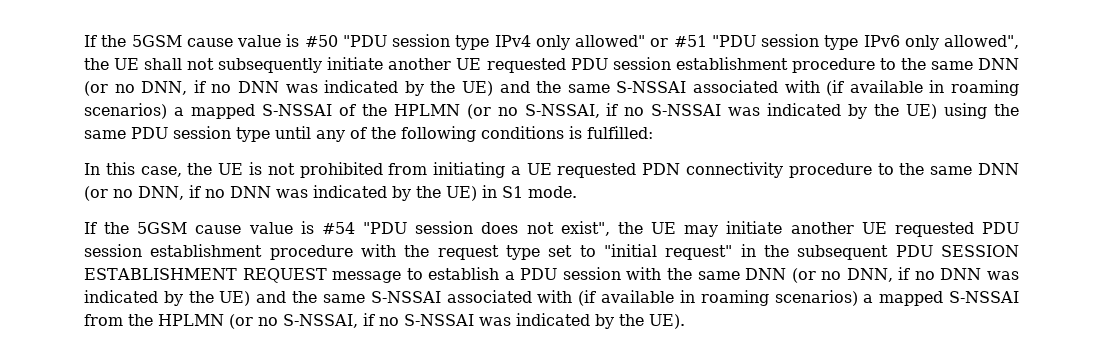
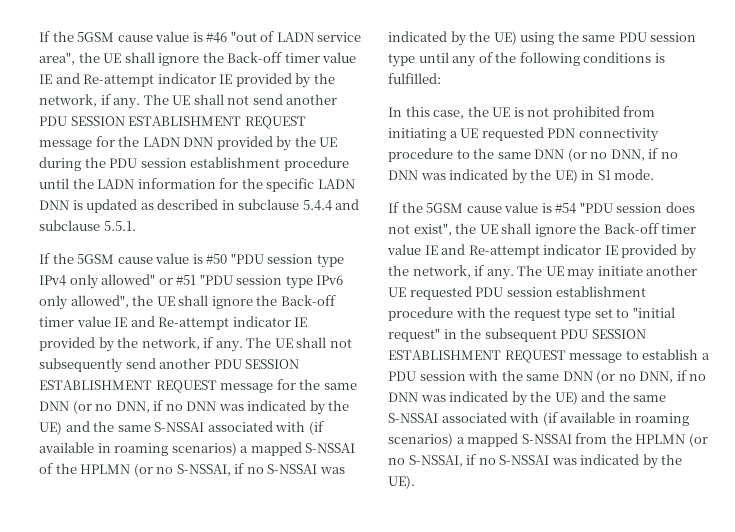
- If the 5GSM cause value is #50 "PDU session type IPv4 only allowed" or #51 "PDU session type IPv6 only allowed", the UE shall not subsequently initiate another UE requested PDU session establishment procedure to the same DNN (or no DNN, if no DNN was indicated by the UE) and the same S-NSSAI associated with (if available in roaming scenarios) a mapped S-NSSAI of the HPLMN (or no S-NSSAI, if no S-NSSAI was indicated by the UE) using the same PDU session type until any of the following conditions is fulfilled:
+ If the 5GSM cause value is #46 "out of LADN service area", the UE shall ignore the Back-off timer value IE and Re-attempt indicator IE provided by the network, if any. The UE shall not send another PDU SESSION ESTABLISHMENT REQUEST message for the LADN DNN provided by the UE during the PDU session establishment procedure until the LADN information for the specific LADN DNN is updated as described in subclause 5.4.4 and subclause 5.5.1.
+ If the 5GSM cause value is #50 "PDU session type IPv4 only allowed" or #51 "PDU session type IPv6 only allowed", the UE shall ignore the Back-off timer value IE and Re-attempt indicator IE provided by the network, if any. The UE shall not subsequently send another PDU SESSION ESTABLISHMENT REQUEST message for the same DNN (or no DNN, if no DNN was indicated by the UE) and the same S-NSSAI associated with (if available in roaming scenarios) a mapped S-NSSAI of the HPLMN (or no S-NSSAI, if no S-NSSAI was indicated by the UE) using the same PDU session type until any of the following conditions is fulfilled:
- If the 5GSM cause value is #54 "PDU session does not exist", the UE may initiate another UE requested PDU session establishment procedure with the request type set to "initial request" in the subsequent PDU SESSION ESTABLISHMENT REQUEST message to establish a PDU session with the same DNN (or no DNN, if no DNN was indicated by the UE) and the same S-NSSAI associated with (if available in roaming scenarios) a mapped S-NSSAI from the HPLMN (or no S-NSSAI, if no S-NSSAI was indicated by the UE).
+ If the 5GSM cause value is #54 "PDU session does not exist", the UE shall ignore the Back-off timer value IE and Re-attempt indicator IE provided by the network, if any. The UE may initiate another UE requested PDU session establishment procedure with the request type set to "initial request" in the subsequent PDU SESSION ESTABLISHMENT REQUEST message to establish a PDU session with the same DNN (or no DNN, if no DNN was indicated by the UE) and the same S-NSSAI associated with (if available in roaming scenarios) a mapped S-NSSAI from the HPLMN (or no S-NSSAI, if no S-NSSAI was indicated by the UE).

